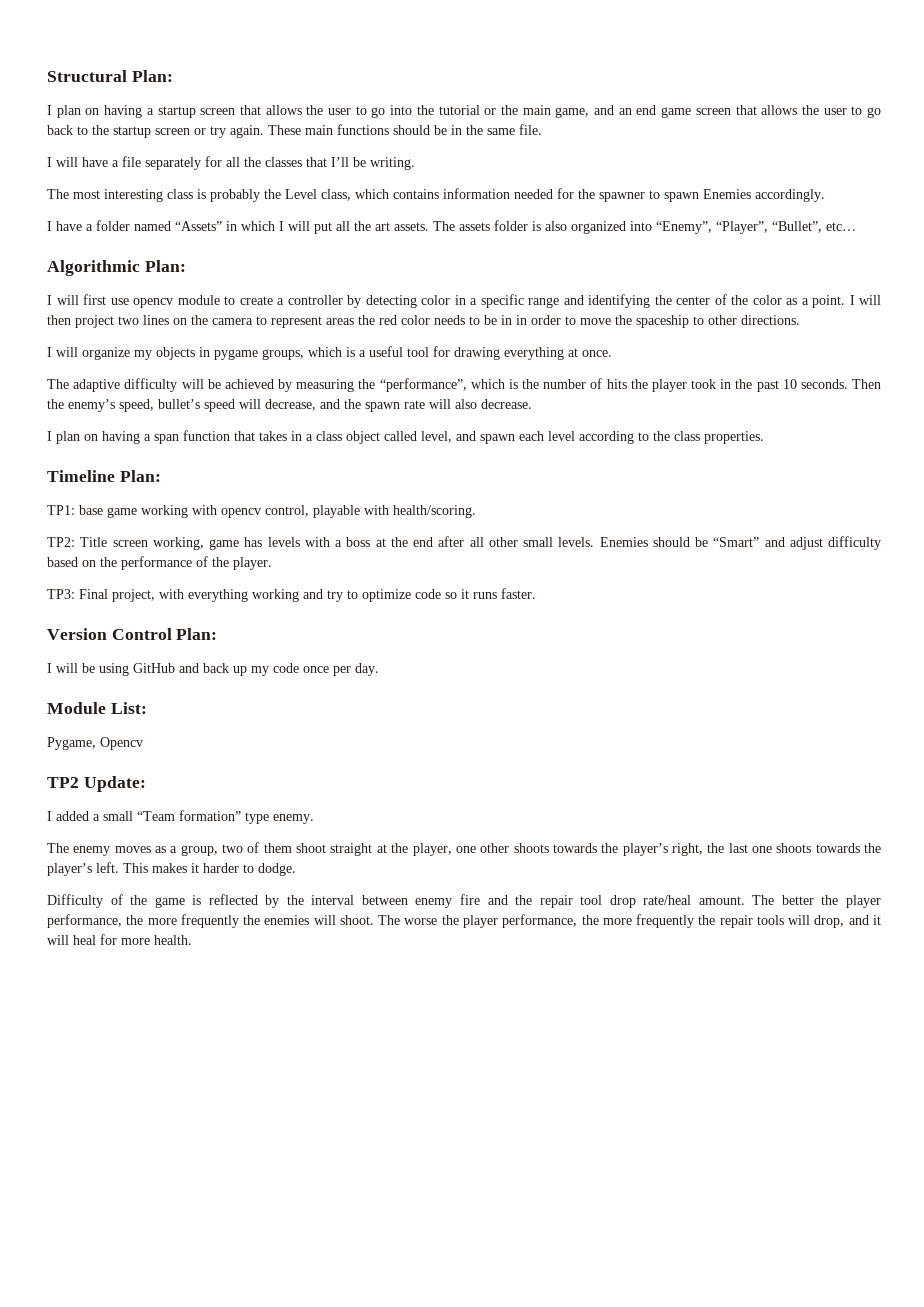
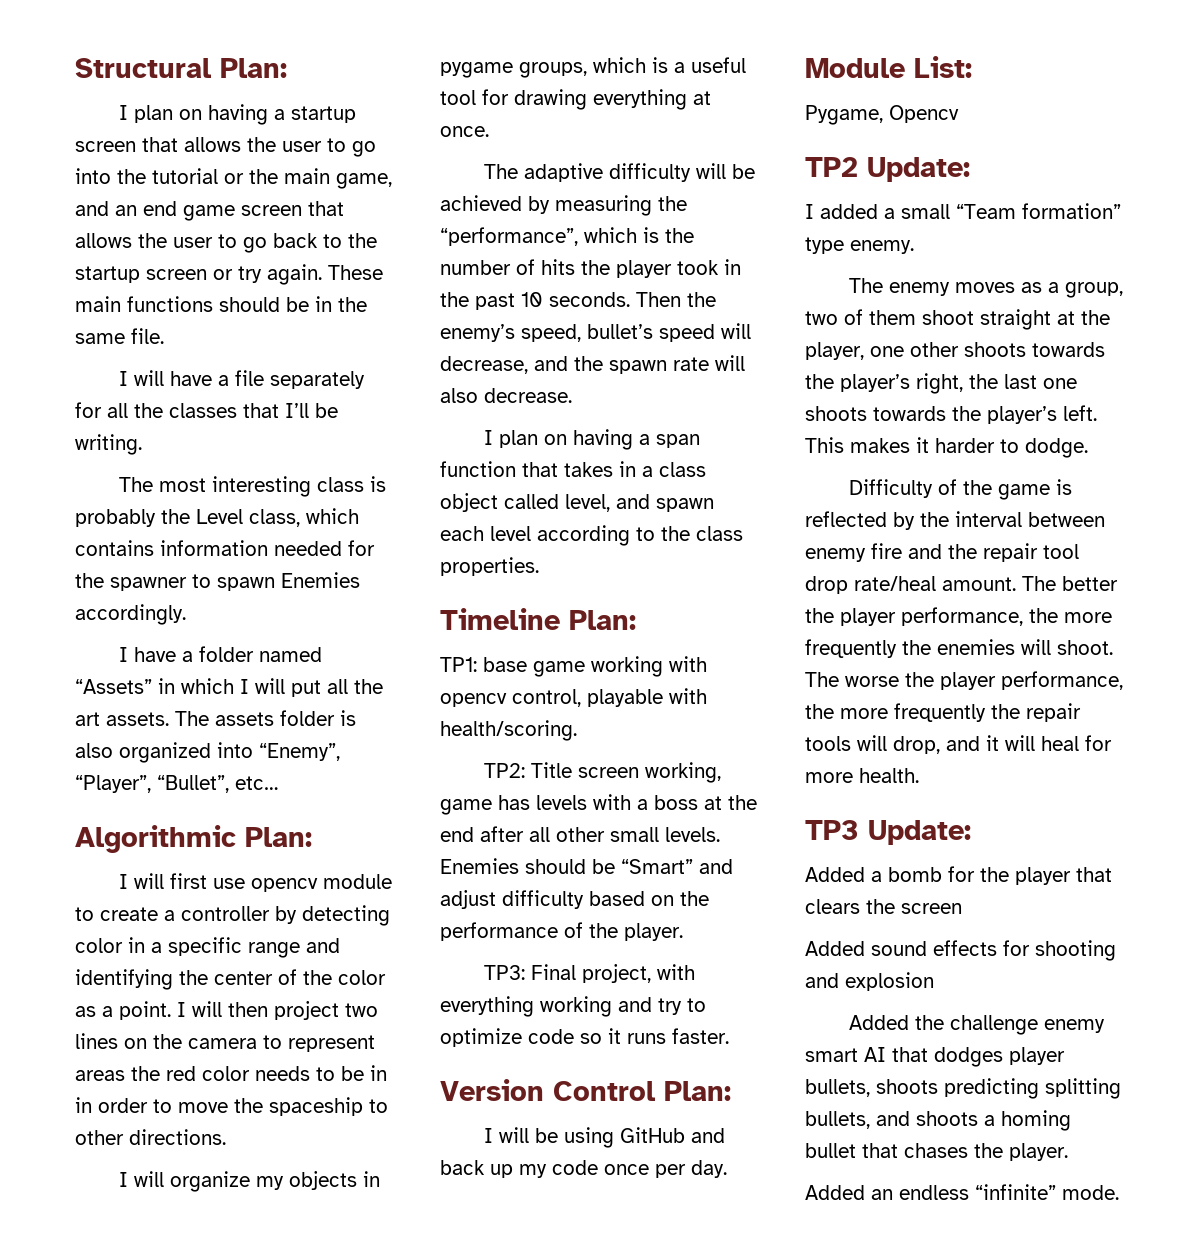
+ TP3 Update:
+ Added a bomb for the player that clears the screen
+ Added sound effects for shooting and explosion
+ Added the challenge enemy smart AI that dodges player bullets, shoots predicting splitting bullets, and shoots a homing bullet that chases the player.
+ Added an endless “infinite” mode.

